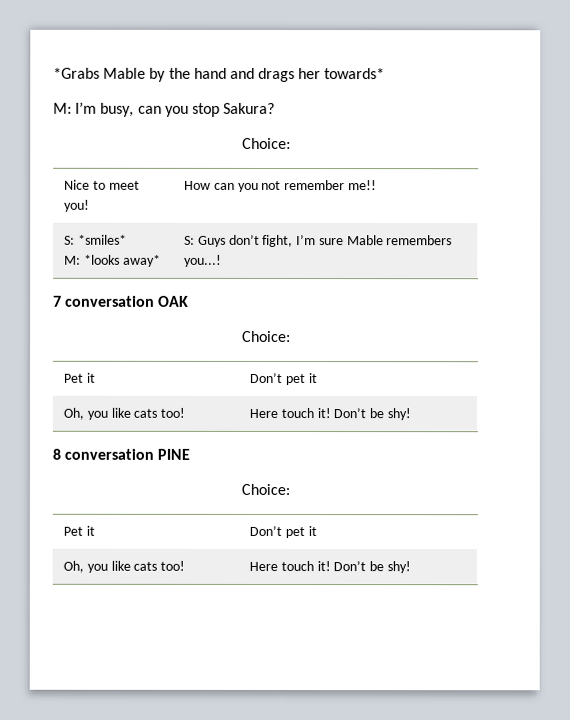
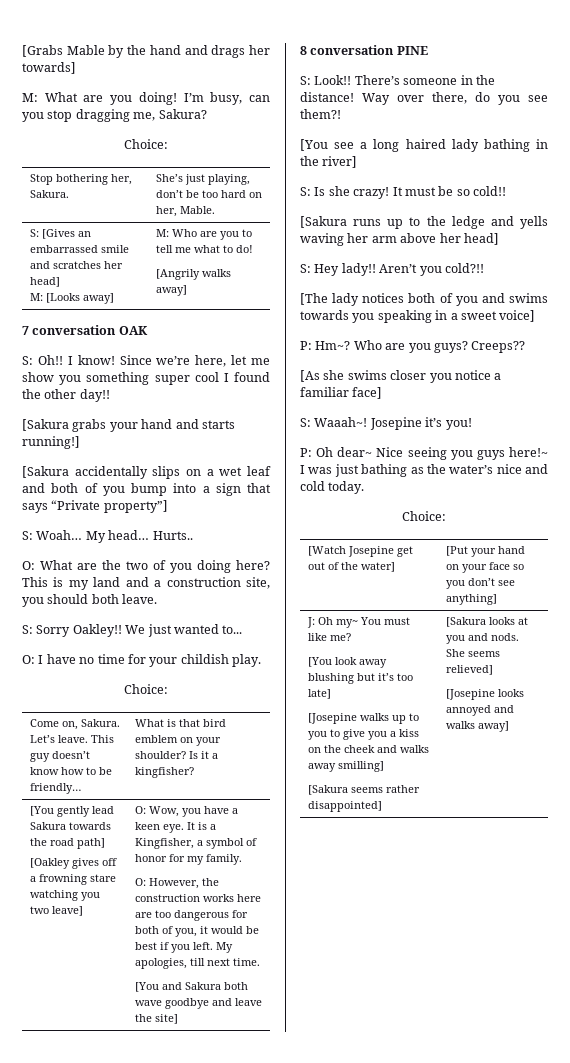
- *Grabs Mable by the hand and drags her towards*
- M: I’m busy, can you stop Sakura?
+ [Grabs Mable by the hand and drags her towards]
+ M: What are you doing! I’m busy, can you stop dragging me, Sakura?
- Nice to meet you! | How can you not remember me!!
- S: *smiles*
- M: *looks away* | S: Guys don’t fight, I’m sure Mable remembers you...!
+ Stop bothering her, Sakura. | She’s just playing, don’t be too hard on her, Mable.
+ S: [Gives an embarrassed smile and scratches her head]
+ M: [Looks away] | M: Who are you to tell me what to do!
+ [Angrily walks away]
  7 conversation OAK
+ S: Oh!! I know! Since we’re here, let me show you something super cool I found the other day!!
+ [Sakura grabs your hand and starts running!]
+ [Sakura accidentally slips on a wet leaf and both of you bump into a sign that says “Private property”]
+ S: Woah… My head… Hurts..
+ O: What are the two of you doing here? This is my land and a construction site, you should both leave.
+ S: Sorry Oakley!! We just wanted to...
+ O: I have no time for your childish play.
  Choice:
- Pet it | Don’t pet it
- Oh, you like cats too! | Here touch it! Don’t be shy!
+ Come on, Sakura. Let’s leave. This guy doesn’t know how to be friendly… | What is that bird emblem on your shoulder? Is it a kingfisher?
+ [You gently lead Sakura towards the road path]
+ [Oakley gives off a frowning stare watching you two leave] | O: Wow, you have a keen eye. It is a Kingfisher, a symbol of honor for my family.
+ O: However, the construction works here are too dangerous for both of you, it would be best if you left. My apologies, till next time.
+ [You and Sakura both wave goodbye and leave the site]
  8 conversation PINE
+ S: Look!! There’s someone in the distance! Way over there, do you see them?!
+ [You see a long haired lady bathing in the river]
+ S: Is she crazy! It must be so cold!!
+ [Sakura runs up to the ledge and yells waving her arm above her head]
+ S: Hey lady!! Aren’t you cold?!!
+ [The lady notices both of you and swims towards you speaking in a sweet voice]
+ P: Hm~? Who are you guys? Creeps??
+ [As she swims closer you notice a familiar face]
+ S: Waaah~! Josepine it’s you!
+ P: Oh dear~ Nice seeing you guys here!~ I was just bathing as the water’s nice and cold today.
  Choice:
- Pet it | Don’t pet it
- Oh, you like cats too! | Here touch it! Don’t be shy!
+ [Watch Josepine get out of the water] | [Put your hand on your face so you don’t see anything]
+ J: Oh my~ You must like me?
+ [You look away blushing but it’s too late]
+ [Josepine walks up to you to give you a kiss on the cheek and walks away smilling]
+ [Sakura seems rather disappointed] | [Sakura looks at you and nods. She seems relieved]
+ [Josepine looks annoyed and walks away]

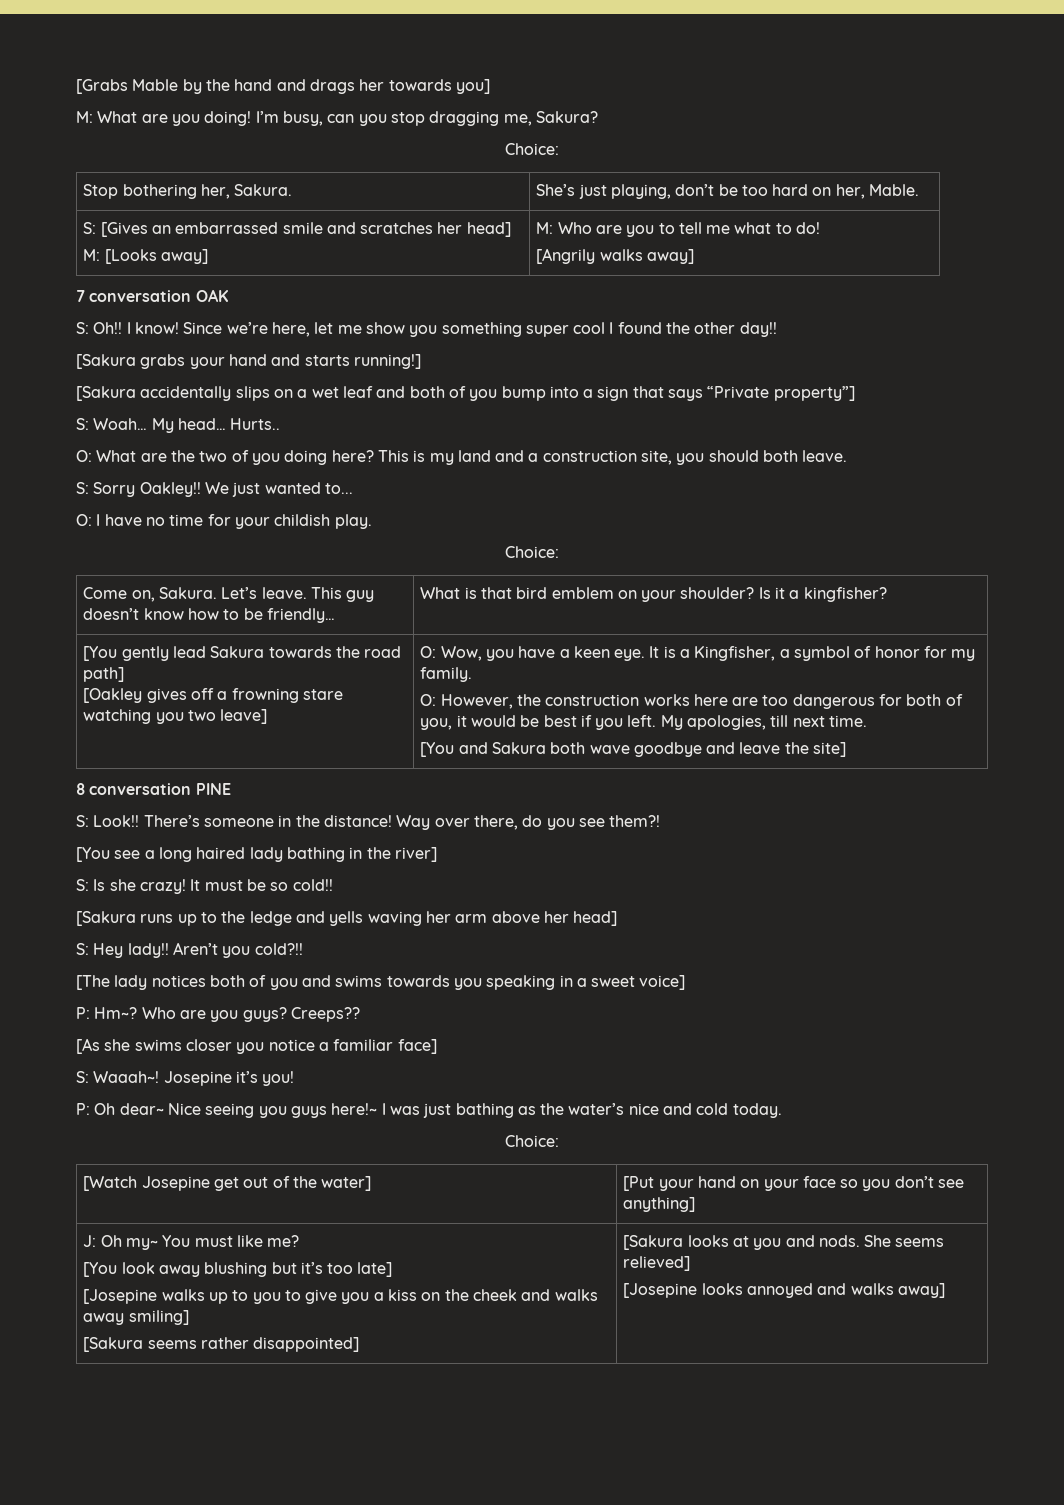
- [Grabs Mable by the hand and drags her towards]
+ [Grabs Mable by the hand and drags her towards you]
- [Josepine walks up to you to give you a kiss on the cheek and walks away smilling]
+ [Josepine walks up to you to give you a kiss on the cheek and walks away smiling]

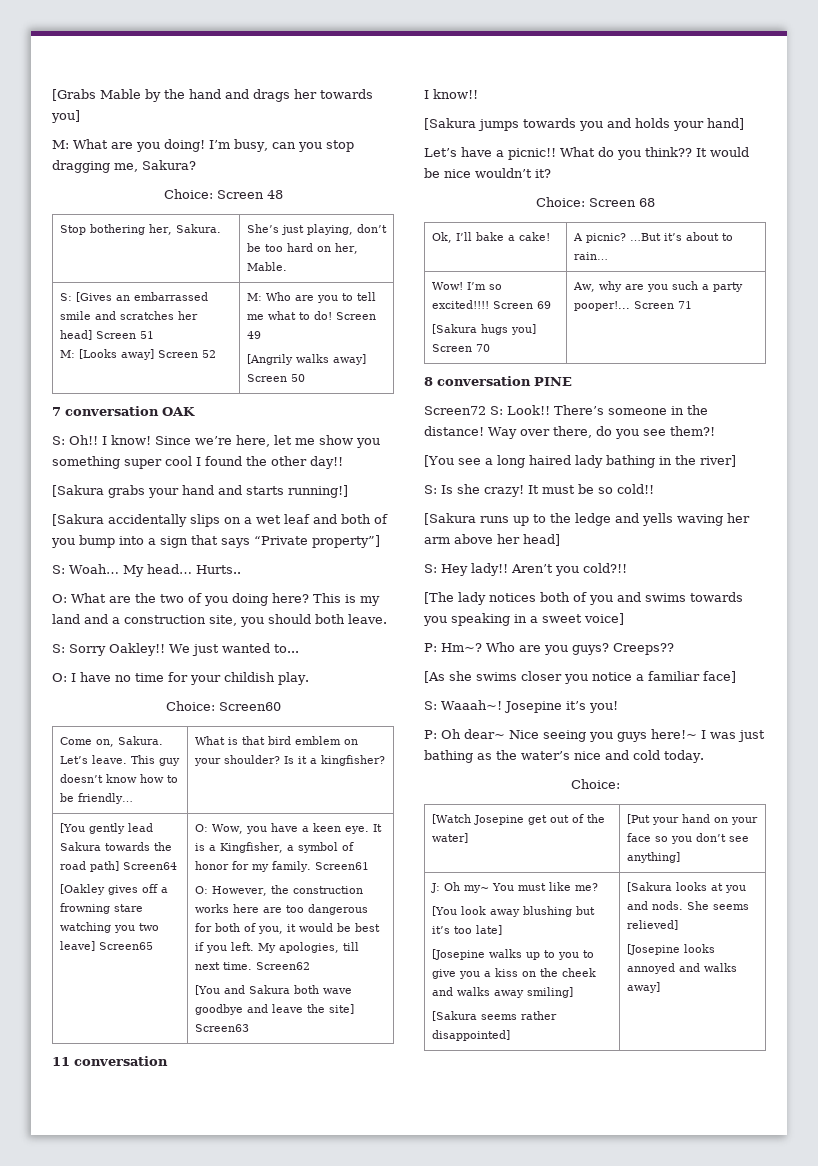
  I’m busy, can you stop dragging me, Sakura?
- Choice:
+ Choice: Screen 48
- S: [Gives an embarrassed smile and scratches her head]
- M: [Looks away] | M: Who are you to tell me what to do!
- [Angrily walks away]
+ S: [Gives an embarrassed smile and scratches her head] Screen 51
+ M: [Looks away] Screen 52 | M: Who are you to tell me what to do! Screen 49
+ [Angrily walks away] Screen 50
  O: I have no time for your childish play.
- Choice:
+ Choice: Screen60
- [You gently lead Sakura towards the road path]
+ [You gently lead Sakura towards the road path] Screen64
- [Oakley gives off a frowning stare watching you two leave]
+ [Oakley gives off a frowning stare watching you two leave] Screen65
+ Screen61
+ Screen62
- [You and Sakura both wave goodbye and leave the site]
+ [You and Sakura both wave goodbye and leave the site] Screen63
+ 11 conversation
+ I know!!
+ [Sakura jumps towards you and holds your hand]
+ Let’s have a picnic!! What do you think?? It would be nice wouldn’t it?
+ Choice: Screen 68
+ Ok, I’ll bake a cake! | A picnic? …But it’s about to rain…
+ Wow! I’m so excited!!!! Screen 69
+ [Sakura hugs you] Screen 70 | Aw, why are you such a party pooper!... Screen 71
- S: Look!!
+ Screen72 S: Look!!

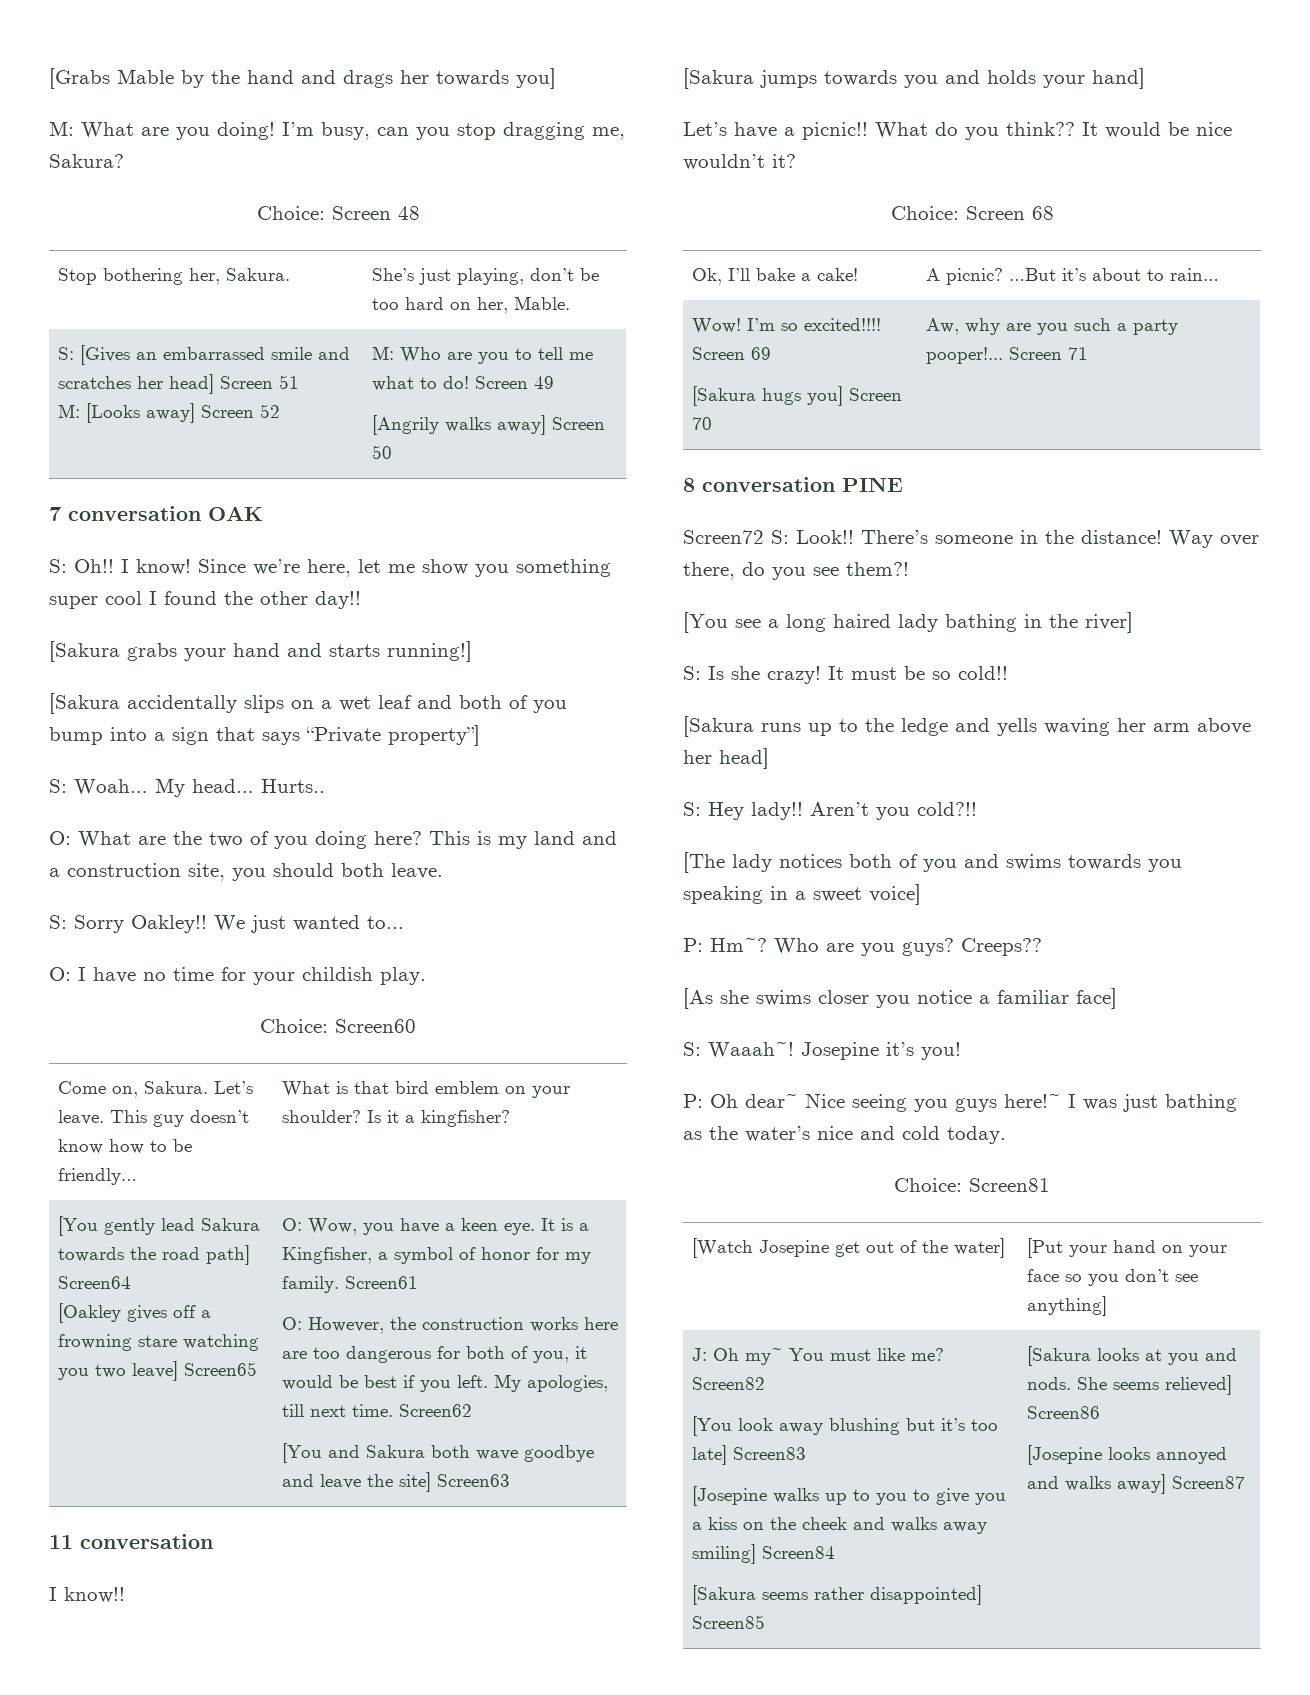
  P: Oh dear~ Nice seeing you guys here!~ I was just bathing as the water’s nice and cold today.
- Choice:
+ Choice: Screen81
+ Screen82
- [You look away blushing but it’s too late]
+ [You look away blushing but it’s too late] Screen83
- [Josepine walks up to you to give you a kiss on the cheek and walks away smiling]
+ [Josepine walks up to you to give you a kiss on the cheek and walks away smiling] Screen84
- [Sakura seems rather disappointed]
+ [Sakura seems rather disappointed] Screen85
- She seems relieved]
+ She seems relieved] Screen86
- [Josepine looks annoyed and walks away]
+ [Josepine looks annoyed and walks away] Screen87

